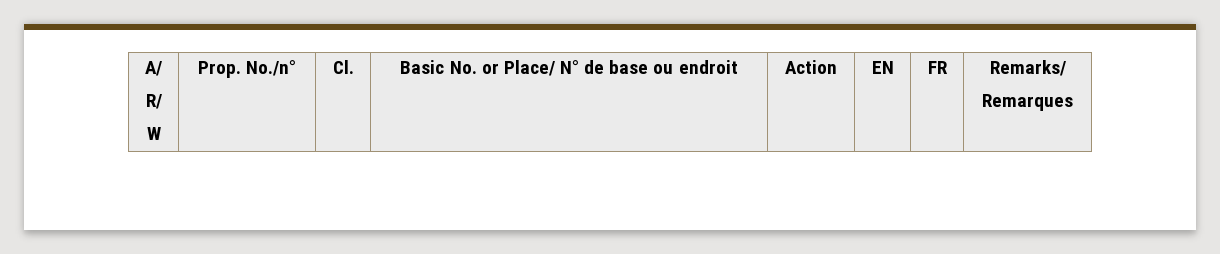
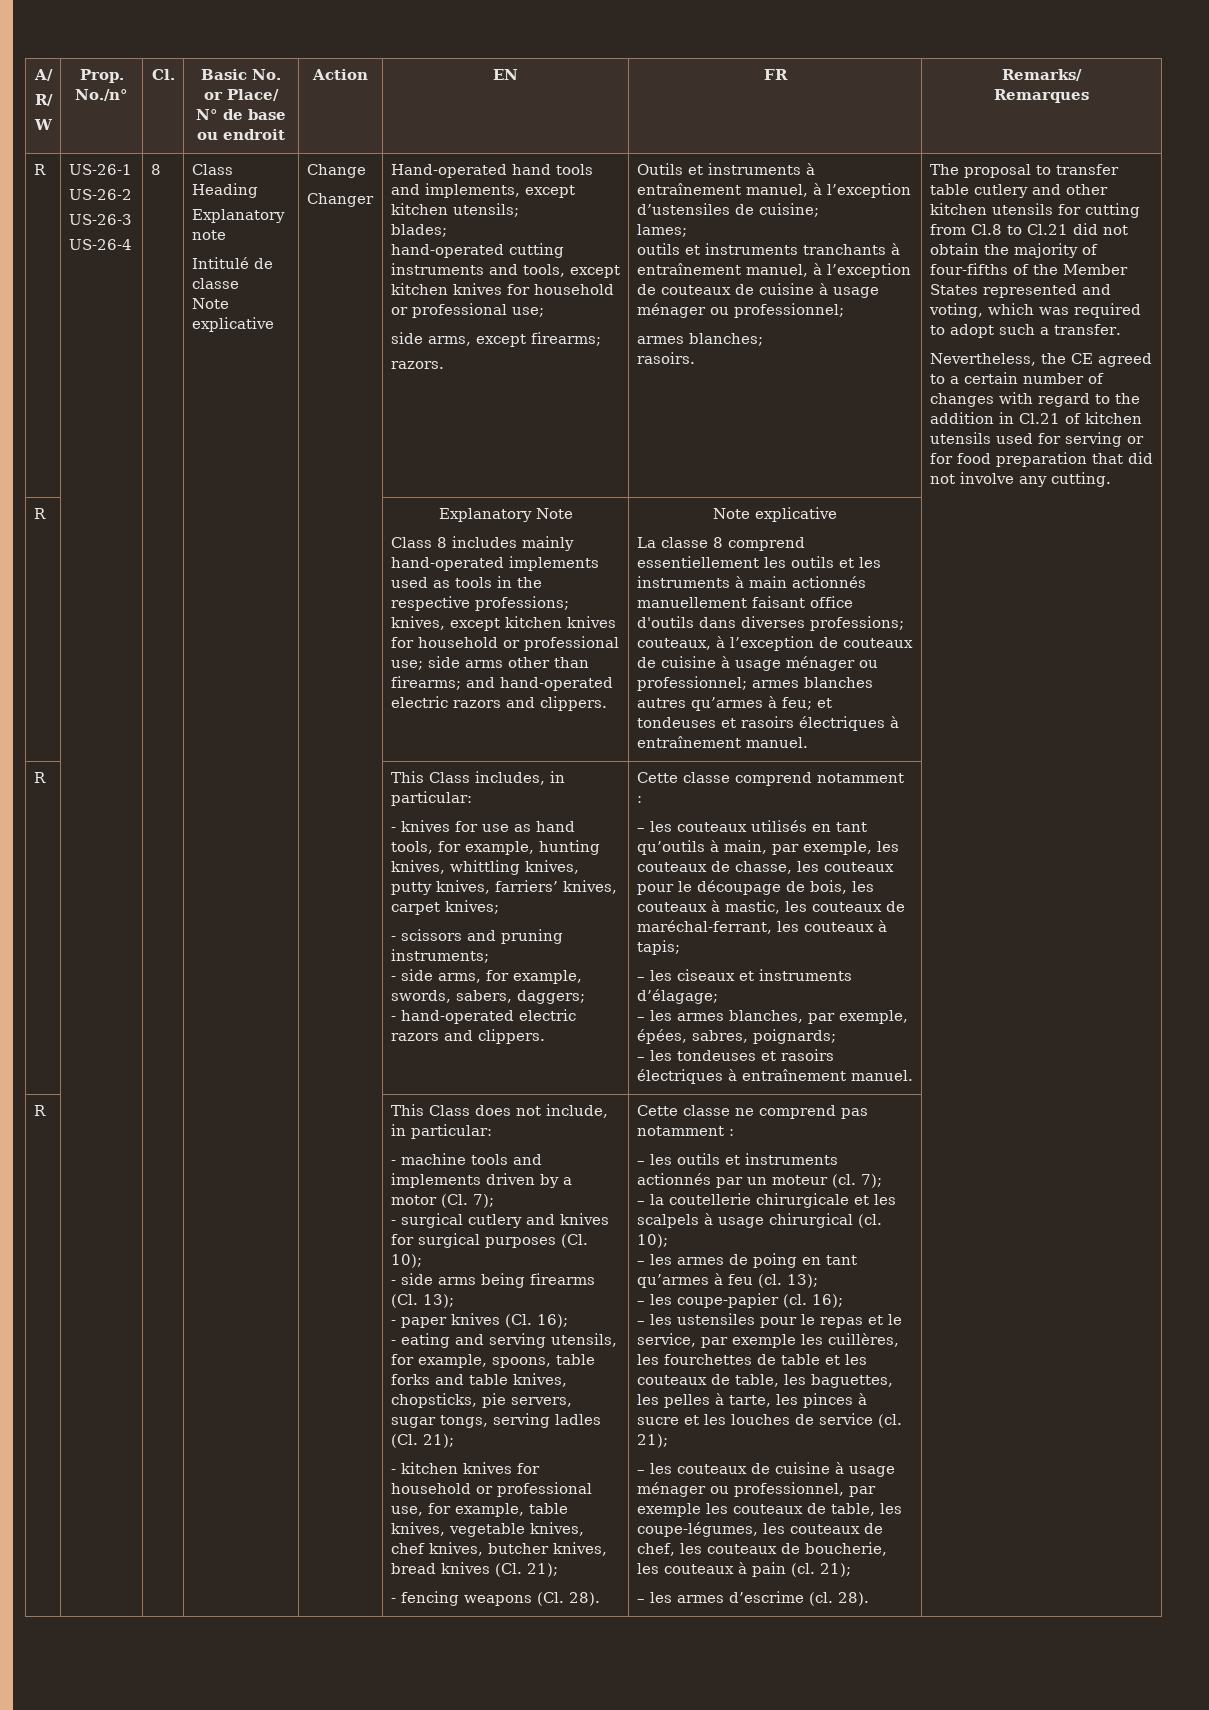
+ R | US-26-1
+ US-26-2
+ US-26-3
+ US-26-4 | 8 | Class Heading
+ Explanatory note
+ Intitulé de classe
+ Note explicative | Change
+ Changer | Hand-operated hand tools and implements, except kitchen utensils;
+ blades;
+ hand-operated cutting instruments and tools, except kitchen knives for household or professional use;
+ side arms, except firearms;
+ razors. | Outils et instruments à entraînement manuel, à l’exception d’ustensiles de cuisine;
+ lames;
+ outils et instruments tranchants à entraînement manuel, à l’exception de couteaux de cuisine à usage ménager ou professionnel;
+ armes blanches;
+ rasoirs. | The proposal to transfer table cutlery and other kitchen utensils for cutting from Cl.8 to Cl.21 did not obtain the majority of four-fifths of the Member States represented and voting, which was required to adopt such a transfer.
+ Nevertheless, the CE agreed to a certain number of changes with regard to the addition in Cl.21 of kitchen utensils used for serving or for food preparation that did not involve any cutting.
+ R | | | | | Explanatory Note
+ Class 8 includes mainly hand-operated implements used as tools in the respective professions; knives, except kitchen knives for household or professional use; side arms other than firearms; and hand-operated electric razors and clippers. | Note explicative
+ La classe 8 comprend essentiellement les outils et les instruments à main actionnés manuellement faisant office d'outils dans diverses professions; couteaux, à l’exception de couteaux de cuisine à usage ménager ou professionnel; armes blanches autres qu’armes à feu; et tondeuses et rasoirs électriques à entraînement manuel. |
+ R | | | | | This Class includes, in particular:
+ - knives for use as hand tools, for example, hunting knives, whittling knives, putty knives, farriers’ knives, carpet knives;
+ - scissors and pruning instruments;
+ - side arms, for example, swords, sabers, daggers;
+ - hand-operated electric razors and clippers. | Cette classe comprend notamment :
+ – les couteaux utilisés en tant qu’outils à main, par exemple, les couteaux de chasse, les couteaux pour le découpage de bois, les couteaux à mastic, les couteaux de maréchal-ferrant, les couteaux à tapis;
+ – les ciseaux et instruments d’élagage;
+ – les armes blanches, par exemple, épées, sabres, poignards;
+ – les tondeuses et rasoirs électriques à entraînement manuel. |
+ R | | | | | This Class does not include, in particular:
+ - machine tools and implements driven by a motor (Cl. 7);
+ - surgical cutlery and knives for surgical purposes (Cl. 10);
+ - side arms being firearms (Cl. 13);
+ - paper knives (Cl. 16);
+ - eating and serving utensils, for example, spoons, table forks and table knives, chopsticks, pie servers, sugar tongs, serving ladles (Cl. 21);
+ - kitchen knives for household or professional use, for example, table knives, vegetable knives, chef knives, butcher knives, bread knives (Cl. 21);
+ - fencing weapons (Cl. 28). | Cette classe ne comprend pas notamment :
+ – les outils et instruments actionnés par un moteur (cl. 7);
+ – la coutellerie chirurgicale et les scalpels à usage chirurgical (cl. 10);
+ – les armes de poing en tant qu’armes à feu (cl. 13);
+ – les coupe-papier (cl. 16);
+ – les ustensiles pour le repas et le service, par exemple les cuillères, les fourchettes de table et les couteaux de table, les baguettes, les pelles à tarte, les pinces à sucre et les louches de service (cl. 21);
+ – les couteaux de cuisine à usage ménager ou professionnel, par exemple les couteaux de table, les coupe-légumes, les couteaux de chef, les couteaux de boucherie, les couteaux à pain (cl. 21);
+ – les armes d’escrime (cl. 28).

